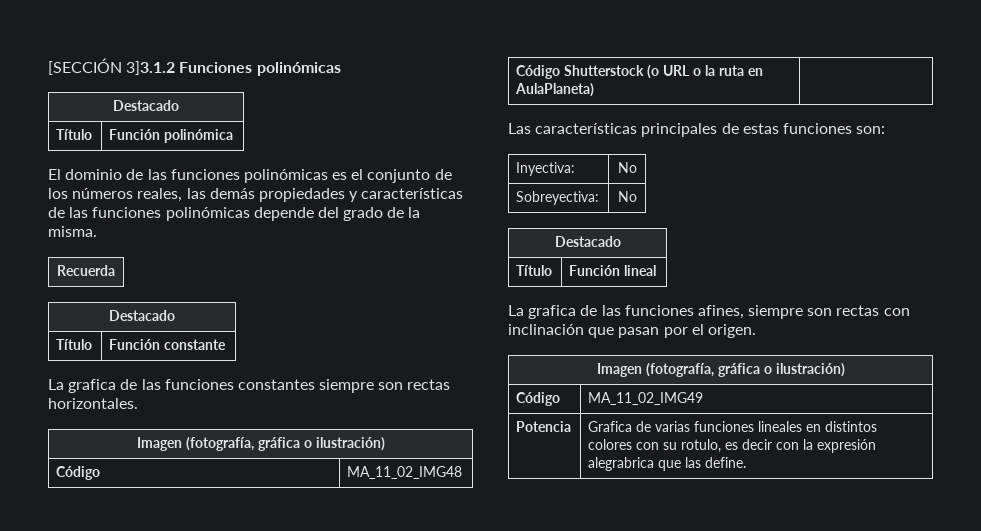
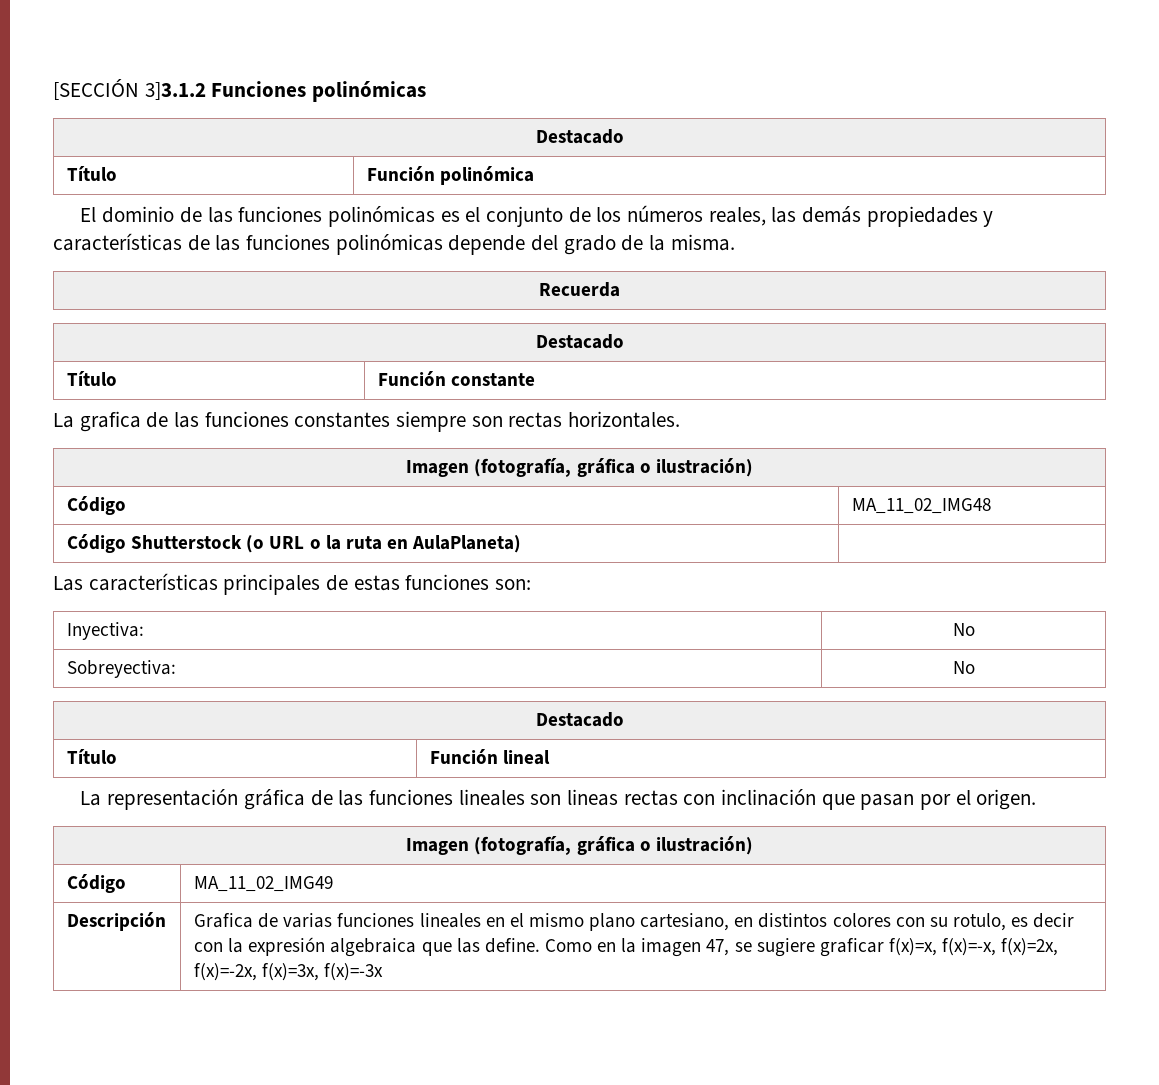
- La grafica de las funciones afines, siempre son rectas con inclinación que pasan por el origen.
+ La representación gráfica de las funciones lineales son lineas rectas con inclinación que pasan por el origen.
- Potencia | Grafica de varias funciones lineales en distintos colores con su rotulo, es decir con la expresión alegrabrica que las define.
+ Descripción | Grafica de varias funciones lineales en el mismo plano cartesiano, en distintos colores con su rotulo, es decir con la expresión algebraica que las define. Como en la imagen 47, se sugiere graficar f(x)=x, f(x)=-x, f(x)=2x, f(x)=-2x, f(x)=3x, f(x)=-3x

